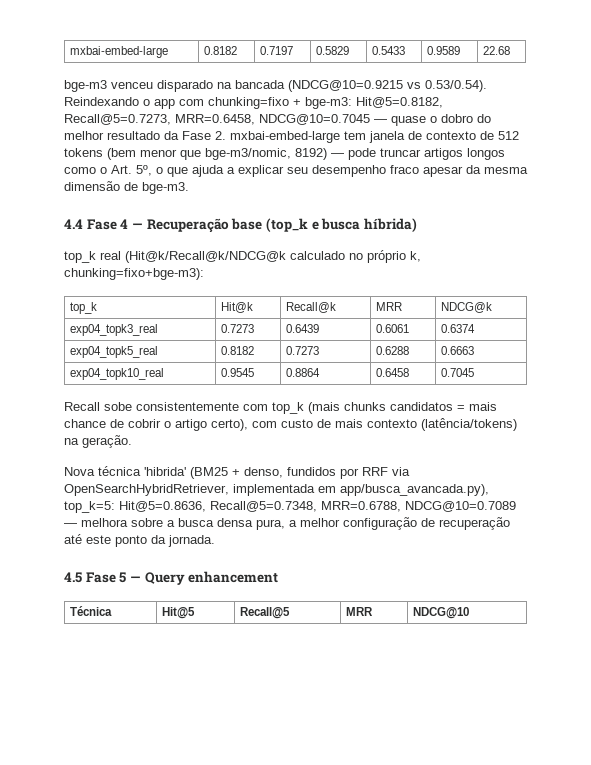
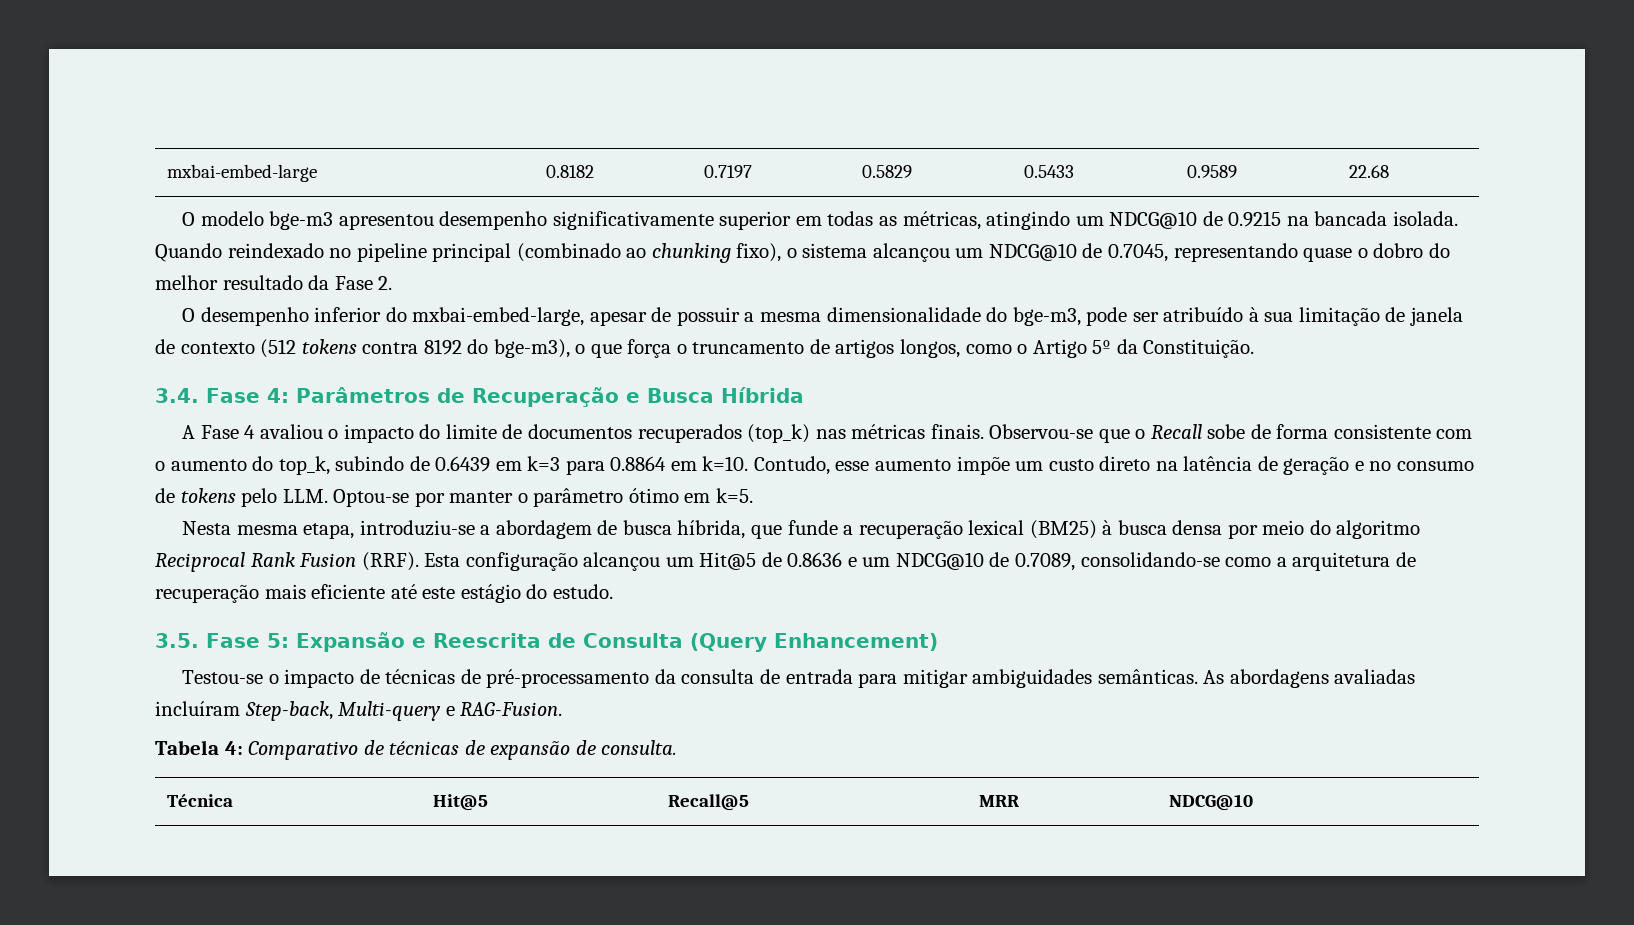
- bge-m3 venceu disparado na bancada (NDCG@10=0.9215 vs 0.53/0.54). Reindexando o app com chunking=fixo + bge-m3: Hit@5=0.8182, Recall@5=0.7273, MRR=0.6458, NDCG@10=0.7045 — quase o dobro do melhor resultado da Fase 2. mxbai-embed-large tem janela de contexto de 512 tokens (bem menor que bge-m3/nomic, 8192) — pode truncar artigos longos como o Art. 5º, o que ajuda a explicar seu desempenho fraco apesar da mesma dimensão de bge-m3.
- 4.4 Fase 4 — Recuperação base (top_k e busca híbrida)
- top_k real (Hit@k/Recall@k/NDCG@k calculado no próprio k, chunking=fixo+bge-m3):
- top_k | Hit@k | Recall@k | MRR | NDCG@k
- exp04_topk3_real | 0.7273 | 0.6439 | 0.6061 | 0.6374
- exp04_topk5_real | 0.8182 | 0.7273 | 0.6288 | 0.6663
- exp04_topk10_real | 0.9545 | 0.8864 | 0.6458 | 0.7045
- Recall sobe consistentemente com top_k (mais chunks candidatos = mais chance de cobrir o artigo certo), com custo de mais contexto (latência/tokens) na geração.
- Nova técnica 'hibrida' (BM25 + denso, fundidos por RRF via OpenSearchHybridRetriever, implementada em app/busca_avancada.py), top_k=5: Hit@5=0.8636, Recall@5=0.7348, MRR=0.6788, NDCG@10=0.7089 — melhora sobre a busca densa pura, a melhor configuração de recuperação até este ponto da jornada.
- 4.5 Fase 5 — Query enhancement
+ O modelo bge-m3 apresentou desempenho significativamente superior em todas as métricas, atingindo um NDCG@10 de 0.9215 na bancada isolada. Quando reindexado no pipeline principal (combinado ao chunking fixo), o sistema alcançou um NDCG@10 de 0.7045, representando quase o dobro do melhor resultado da Fase 2.
+ O desempenho inferior do mxbai-embed-large, apesar de possuir a mesma dimensionalidade do bge-m3, pode ser atribuído à sua limitação de janela de contexto (512 tokens contra 8192 do bge-m3), o que força o truncamento de artigos longos, como o Artigo 5º da Constituição.
+ 3.4. Fase 4: Parâmetros de Recuperação e Busca Híbrida
+ A Fase 4 avaliou o impacto do limite de documentos recuperados (top_k) nas métricas finais. Observou-se que o Recall sobe de forma consistente com o aumento do top_k, subindo de 0.6439 em k=3 para 0.8864 em k=10. Contudo, esse aumento impõe um custo direto na latência de geração e no consumo de tokens pelo LLM. Optou-se por manter o parâmetro ótimo em k=5.
+ Nesta mesma etapa, introduziu-se a abordagem de busca híbrida, que funde a recuperação lexical (BM25) à busca densa por meio do algoritmo Reciprocal Rank Fusion (RRF). Esta configuração alcançou um Hit@5 de 0.8636 e um NDCG@10 de 0.7089, consolidando-se como a arquitetura de recuperação mais eficiente até este estágio do estudo.
+ 3.5. Fase 5: Expansão e Reescrita de Consulta (Query Enhancement)
+ Testou-se o impacto de técnicas de pré-processamento da consulta de entrada para mitigar ambiguidades semânticas. As abordagens avaliadas incluíram Step-back, Multi-query e RAG-Fusion.
+ Tabela 4: Comparativo de técnicas de expansão de consulta.

